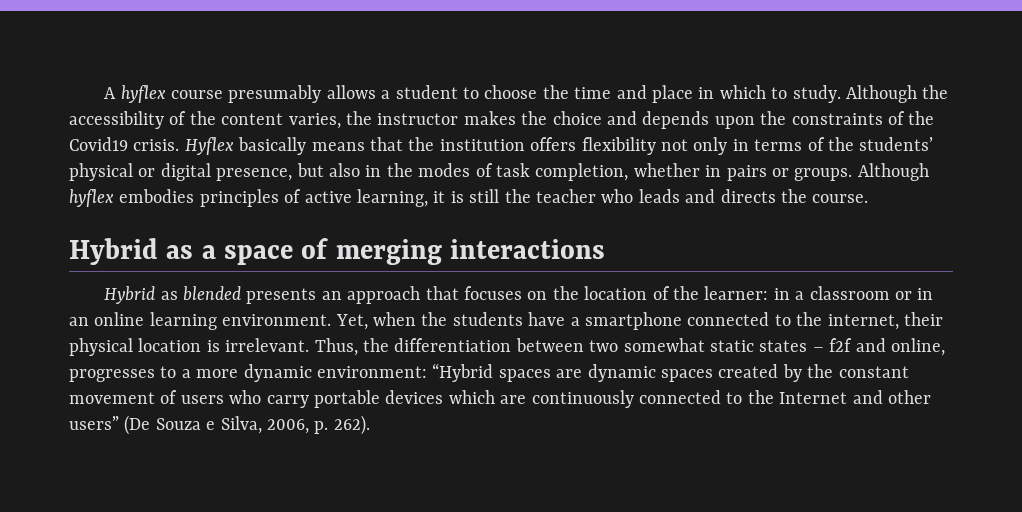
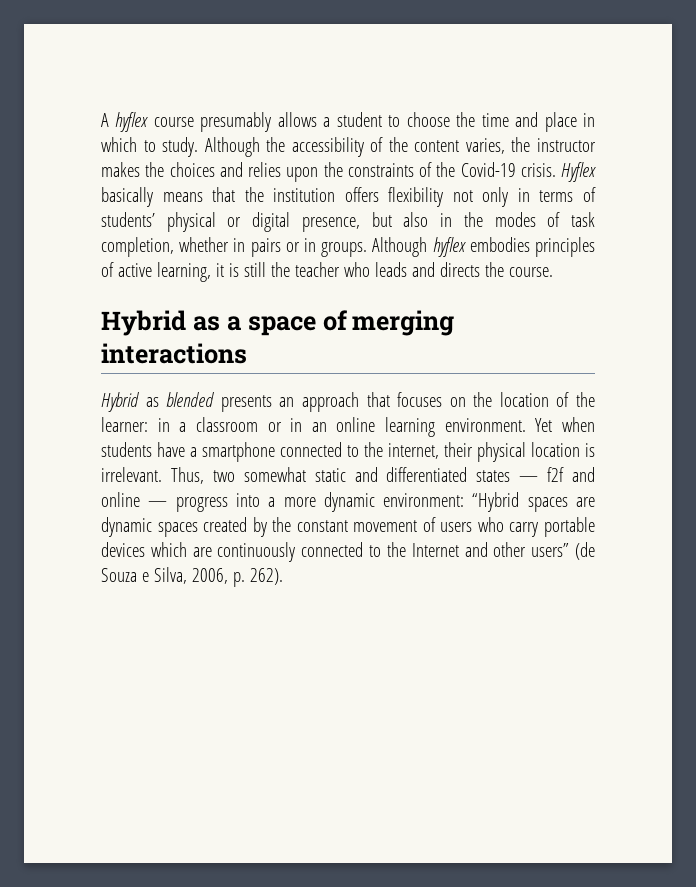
- Although the accessibility of the content varies, the instructor makes the choice and depends upon the constraints of the Covid19 crisis.
+ Although the accessibility of the content varies, the instructor makes the choices and relies upon the constraints of the Covid-19 crisis.
- Hyflex basically means that the institution offers flexibility not only in terms of the students’ physical or digital presence, but also in the modes of task completion, whether in pairs or groups.
+ Hyflex basically means that the institution offers flexibility not only in terms of students’ physical or digital presence, but also in the modes of task completion, whether in pairs or in groups.
- Yet, when the students have a smartphone connected to the internet, their physical location is irrelevant.
+ Yet when students have a smartphone connected to the internet, their physical location is irrelevant.
- Thus, the differentiation between two somewhat static states – f2f and online, progresses to a more dynamic environment: “Hybrid spaces are dynamic spaces created by the constant movement of users who carry portable devices which are continuously connected to the Internet and other users” (De Souza e Silva, 2006, p. 262).
+ Thus, two somewhat static and differentiated states — f2f and online — progress into a more dynamic environment: “Hybrid spaces are dynamic spaces created by the constant movement of users who carry portable devices which are continuously connected to the Internet and other users” (de Souza e Silva, 2006, p. 262).

